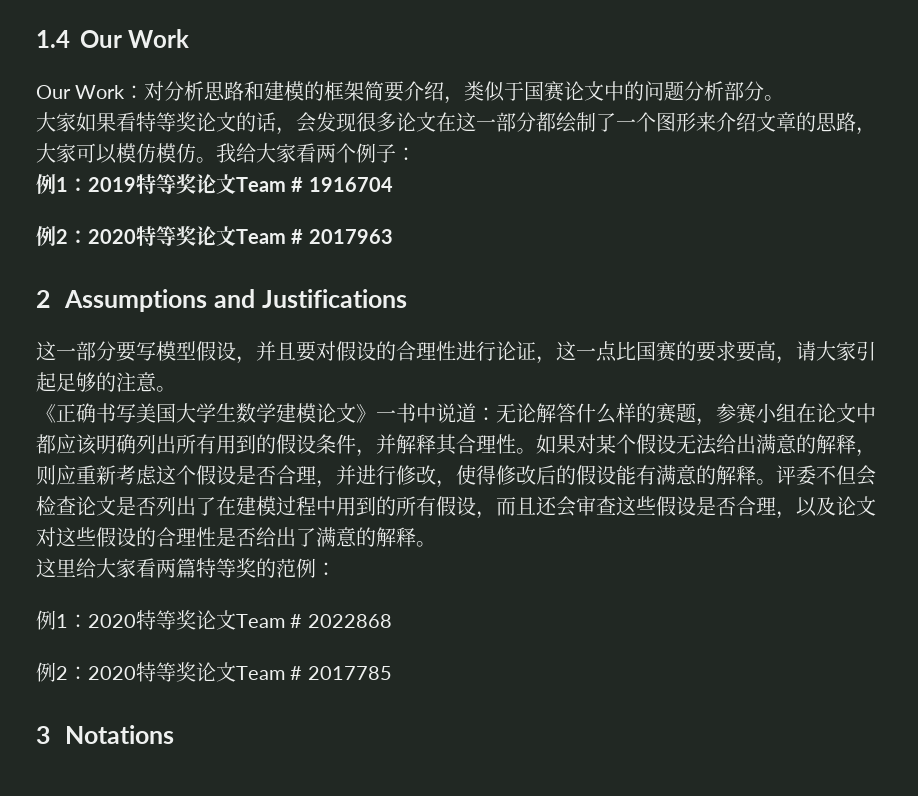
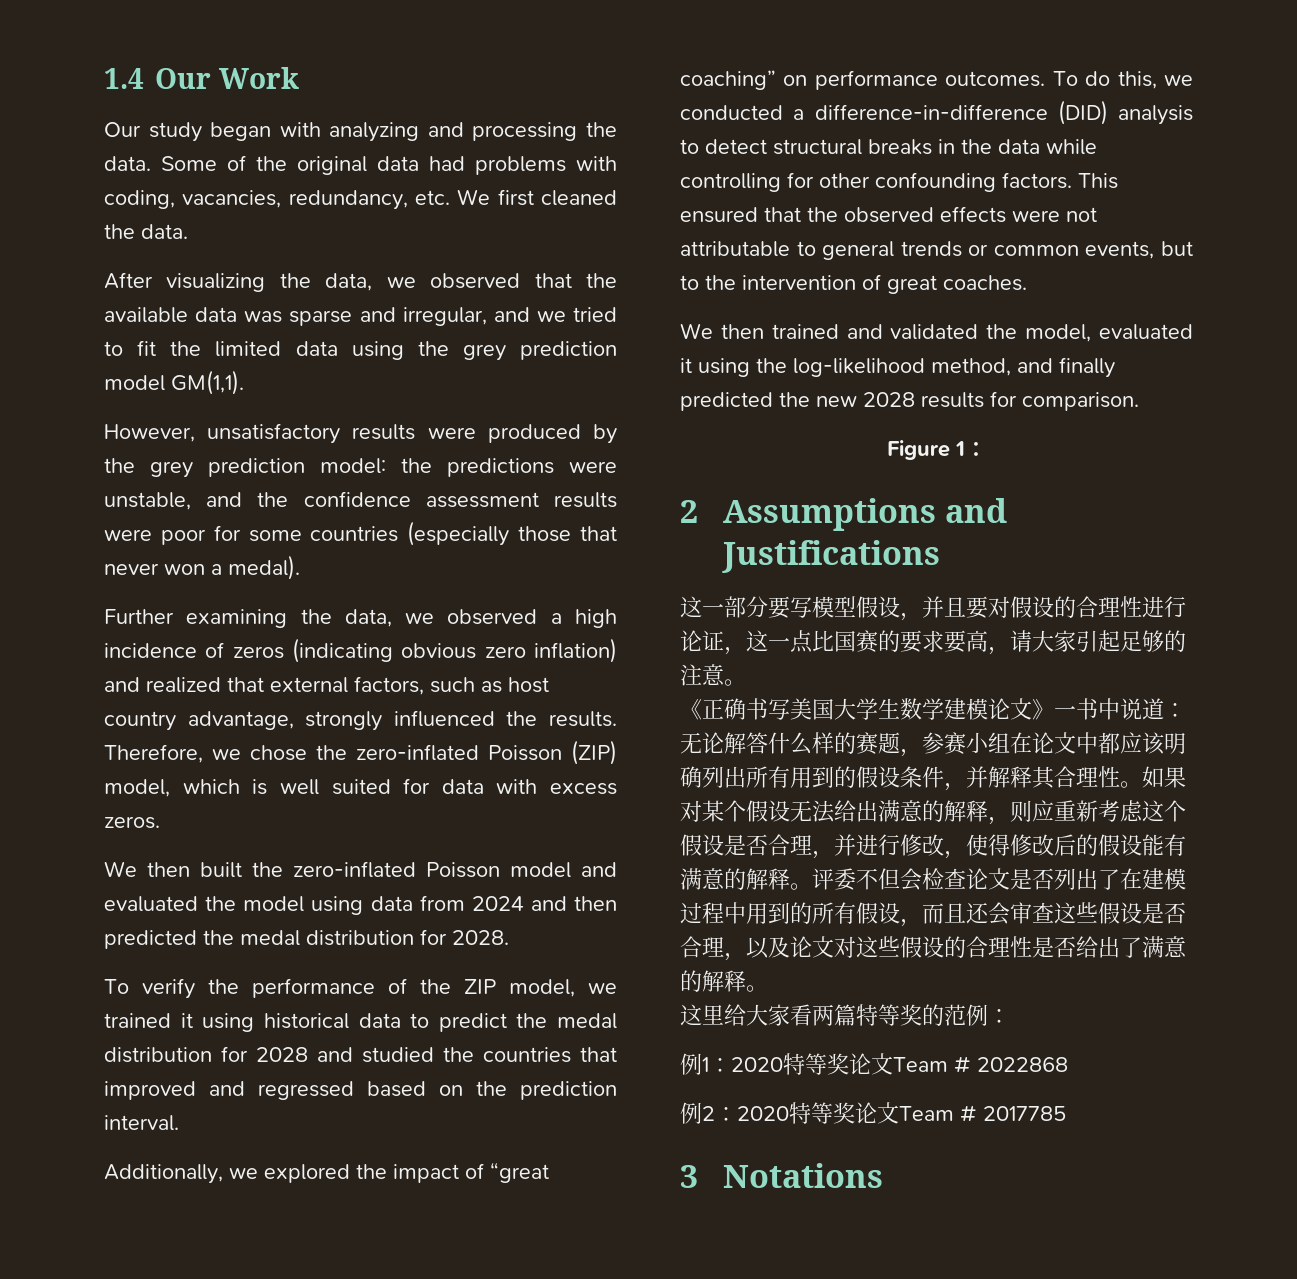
- Our Work：对分析思路和建模的框架简要介绍，类似于国赛论文中的问题分析部分。
- 大家如果看特等奖论文的话，会发现很多论文在这一部分都绘制了一个图形来介绍文章的思路，大家可以模仿模仿。我给大家看两个例子：
- 例1：2019特等奖论文Team # 1916704
- 例2：2020特等奖论文Team # 2017963
+ Our study began with analyzing and processing the data. Some of the original data had problems with coding, vacancies, redundancy, etc. We first cleaned the data.
+ After visualizing the data, we observed that the available data was sparse and irregular, and we tried to fit the limited data using the grey prediction model GM(1,1).
+ However, unsatisfactory results were produced by the grey prediction model: the predictions were unstable, and the confidence assessment results were poor for some countries (especially those that never won a medal).
+ Further examining the data, we observed a high incidence of zeros (indicating obvious zero inflation) and realized that external factors, such as host country advantage, strongly influenced the results. Therefore, we chose the zero-inflated Poisson (ZIP) model, which is well suited for data with excess zeros.
+ We then built the zero-inflated Poisson model and evaluated the model using data from 2024 and then predicted the medal distribution for 2028.
+ To verify the performance of the ZIP model, we trained it using historical data to predict the medal distribution for 2028 and studied the countries that improved and regressed based on the prediction interval.
+ Additionally, we explored the impact of “great coaching” on performance outcomes. To do this, we conducted a difference-in-difference (DID) analysis to detect structural breaks in the data while controlling for other confounding factors. This ensured that the observed effects were not attributable to general trends or common events, but to the intervention of great coaches.
+ We then trained and validated the model, evaluated it using the log-likelihood method, and finally predicted the new 2028 results for comparison.
+ Figure 1：

